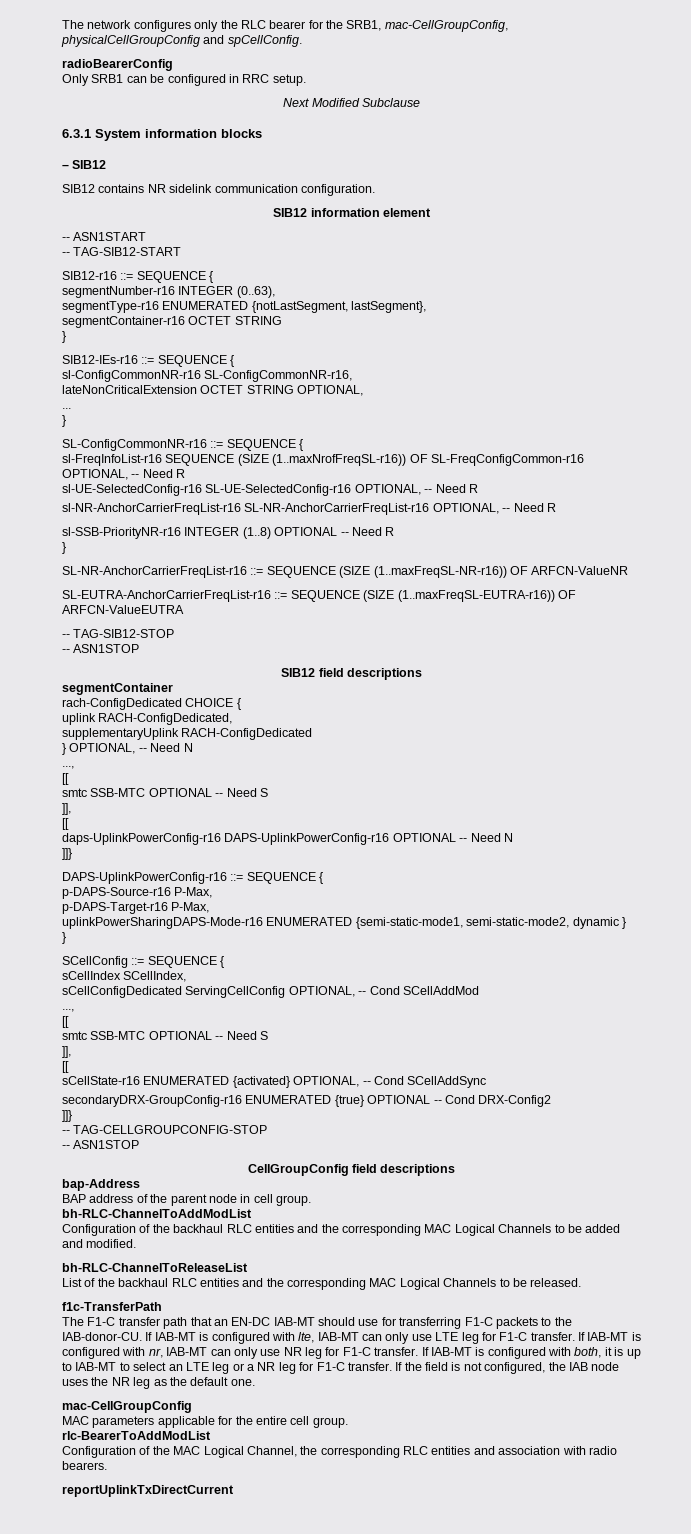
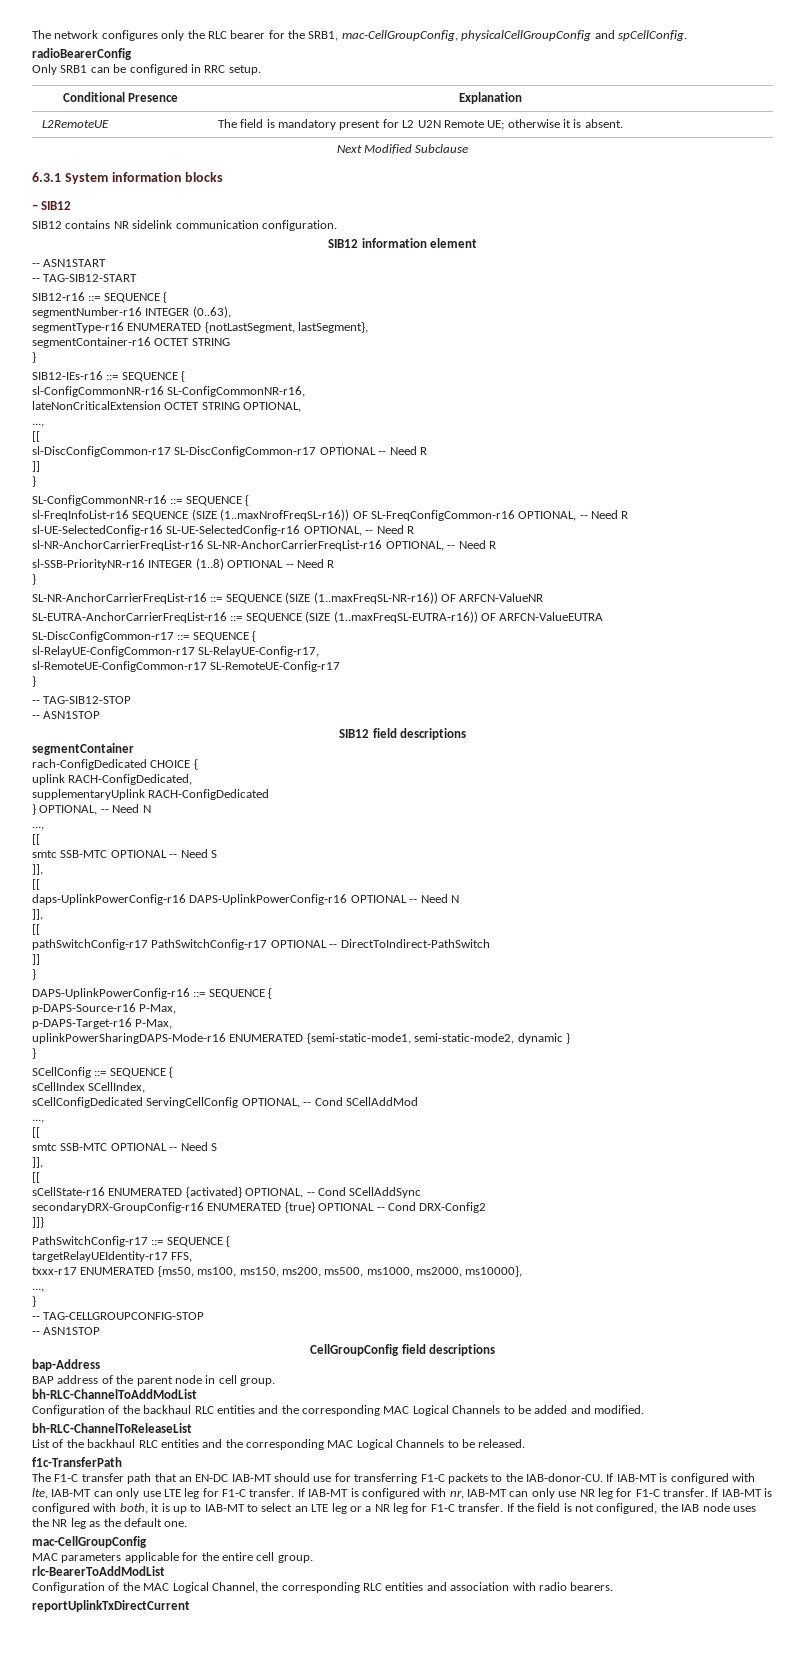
+ Conditional Presence | Explanation
+ L2RemoteUE | The field is mandatory present for L2 U2N Remote UE; otherwise it is absent.
  lateNonCriticalExtension OCTET STRING OPTIONAL,
- ...
+ ...,
+ [[
+ sl-DiscConfigCommon-r17 SL-DiscConfigCommon-r17 OPTIONAL -- Need R
+ ]]
+ SL-DiscConfigCommon-r17 ::= SEQUENCE {
+ sl-RelayUE-ConfigCommon-r17 SL-RelayUE-Config-r17,
+ sl-RemoteUE-ConfigCommon-r17 SL-RemoteUE-Config-r17
+ }
  daps-UplinkPowerConfig-r16 DAPS-UplinkPowerConfig-r16 OPTIONAL -- Need N
- ]]}
+ ]],
+ [[
+ pathSwitchConfig-r17 PathSwitchConfig-r17 OPTIONAL -- DirectToIndirect-PathSwitch
+ ]]
+ }
+ PathSwitchConfig-r17 ::= SEQUENCE {
+ targetRelayUEIdentity-r17 FFS,
+ txxx-r17 ENUMERATED {ms50, ms100, ms150, ms200, ms500, ms1000, ms2000, ms10000},
+ ...,
+ }

